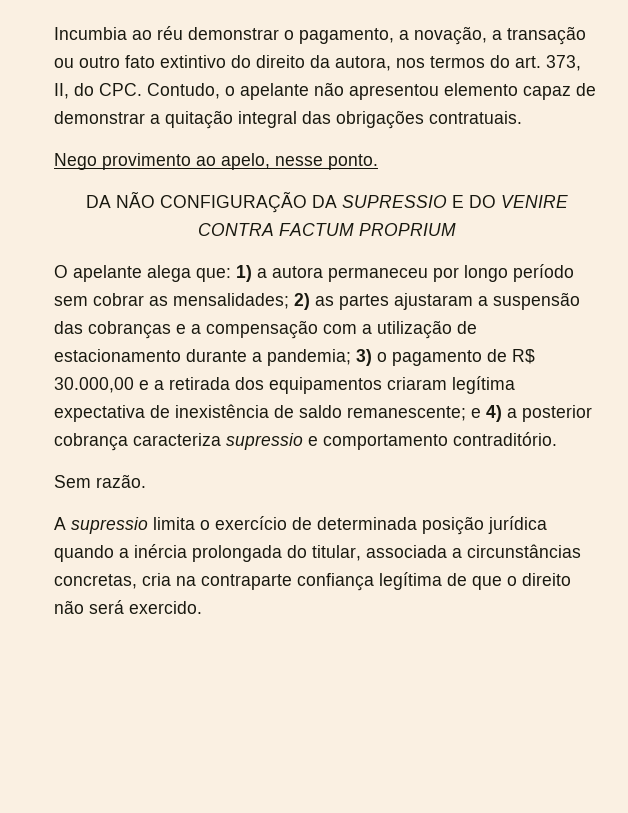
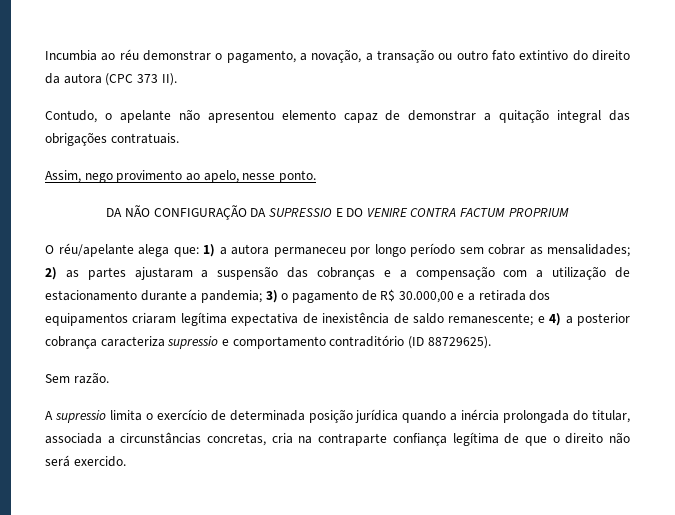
- Incumbia ao réu demonstrar o pagamento, a novação, a transação ou outro fato extintivo do direito da autora, nos termos do art. 373, II, do CPC. Contudo, o apelante não apresentou elemento capaz de demonstrar a quitação integral das obrigações contratuais.
+ Incumbia ao réu demonstrar o pagamento, a novação, a transação ou outro fato extintivo do direito da autora (CPC 373 II).
+ Contudo, o apelante não apresentou elemento capaz de demonstrar a quitação integral das obrigações contratuais.
- Nego provimento ao apelo, nesse ponto.
+ Assim, nego provimento ao apelo, nesse ponto.
- O apelante alega que:
+ O réu/apelante alega que:
- e 4) a posterior cobrança caracteriza supressio e comportamento contraditório.
+ e 4) a posterior cobrança caracteriza supressio e comportamento contraditório (ID 88729625).

